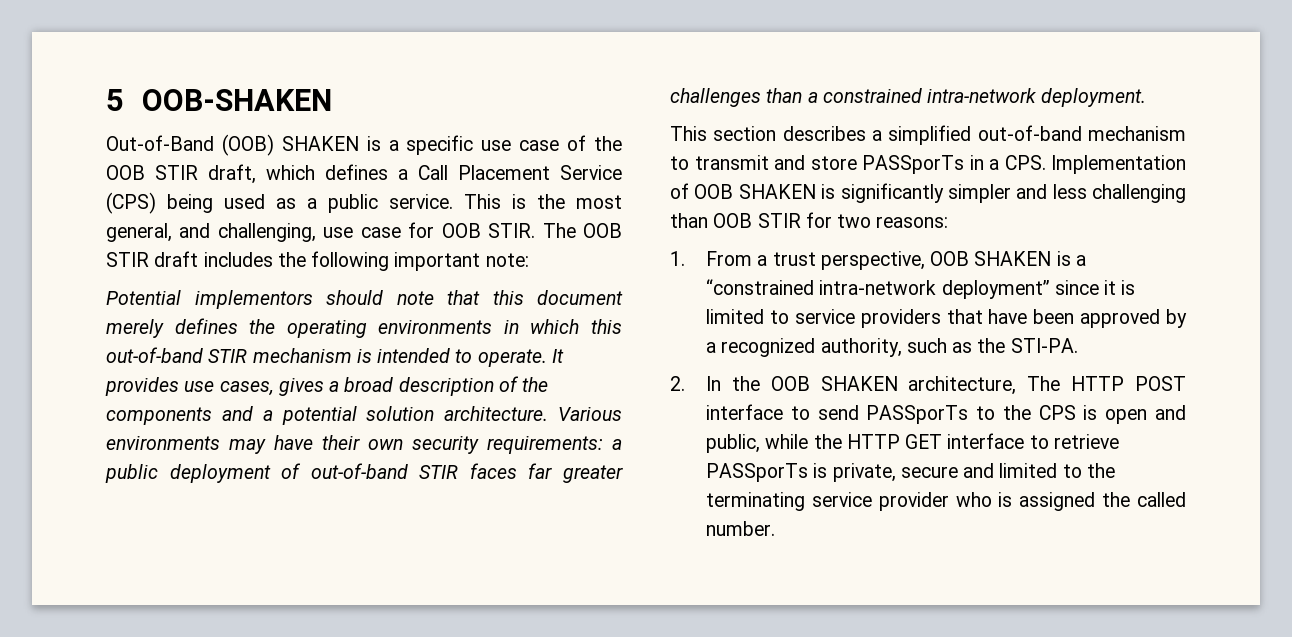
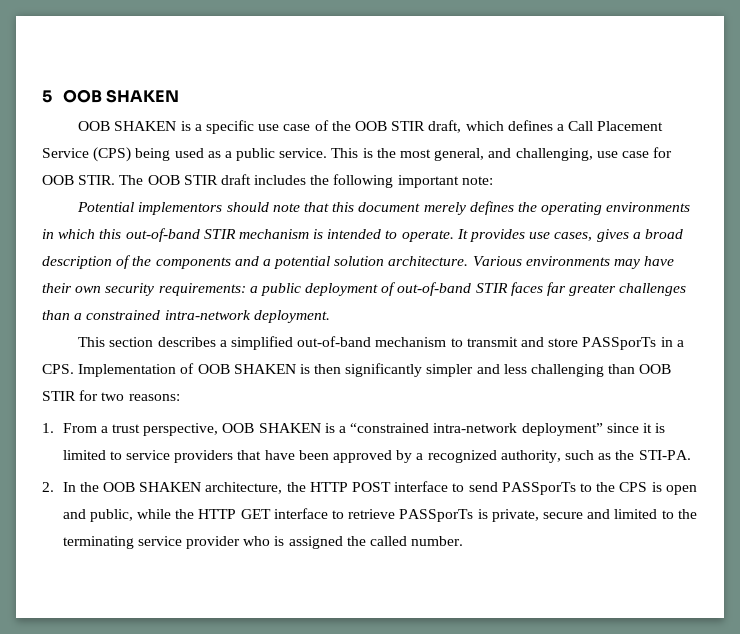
- 5 OOB-SHAKEN
- Out-of-Band (OOB) SHAKEN is a specific use case of the OOB STIR draft, which defines a Call Placement Service (CPS) being used as a public service.
+ 5 OOB SHAKEN
+ OOB SHAKEN is a specific use case of the OOB STIR draft, which defines a Call Placement Service (CPS) being used as a public service.
- This section describes a simplified out-of-band mechanism to transmit and store PASSporTs in a CPS. Implementation of OOB SHAKEN is significantly simpler and less challenging than OOB STIR for two reasons:
+ This section describes a simplified out-of-band mechanism to transmit and store PASSporTs in a CPS. Implementation of OOB SHAKEN is then significantly simpler and less challenging than OOB STIR for two reasons:
- 2. In the OOB SHAKEN architecture, The HTTP POST interface to send PASSporTs to the CPS is open and public, while the HTTP GET interface to retrieve PASSporTs is private, secure and limited to the terminating service provider who is assigned the called number.
+ 2. In the OOB SHAKEN architecture, the HTTP POST interface to send PASSporTs to the CPS is open and public, while the HTTP GET interface to retrieve PASSporTs is private, secure and limited to the terminating service provider who is assigned the called number.

